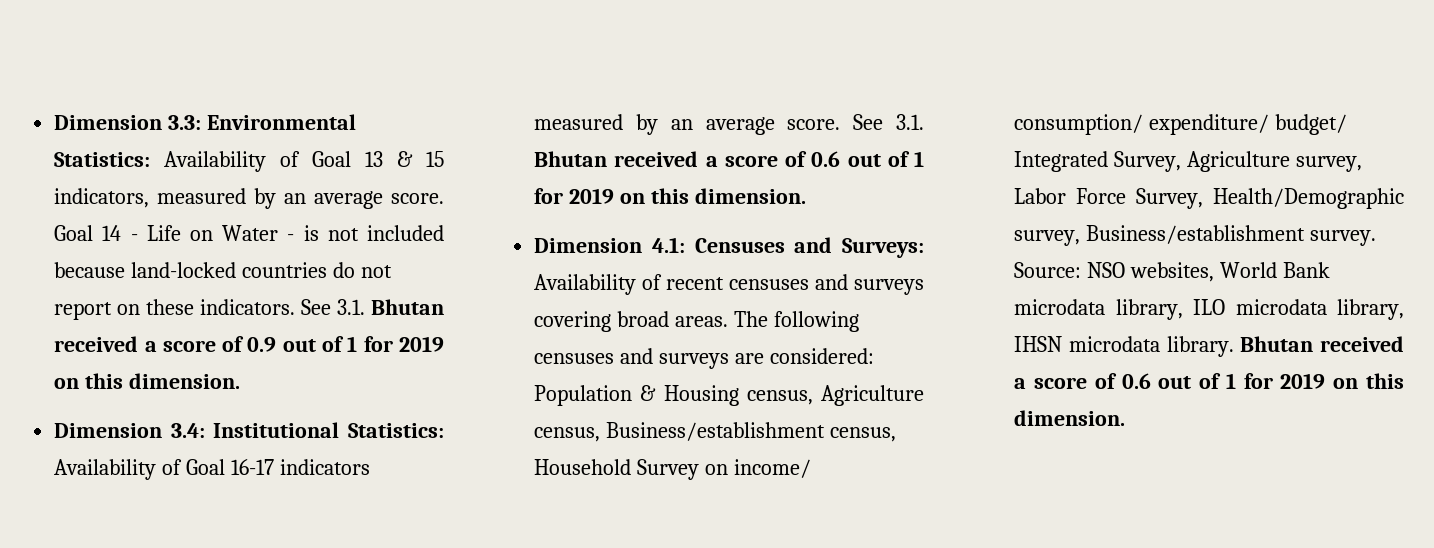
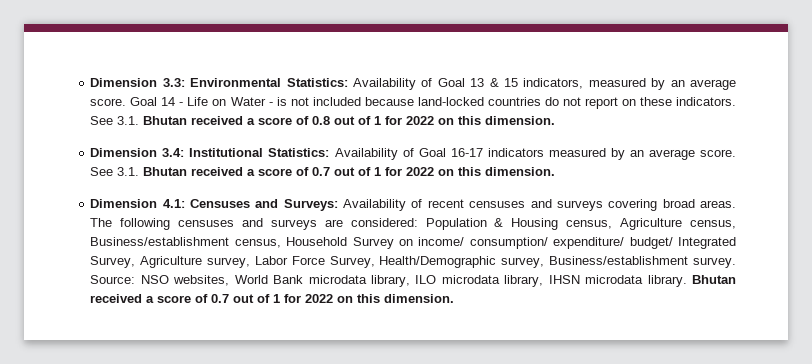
- See 3.1. Bhutan received a score of 0.9 out of 1 for 2019 on this dimension.
+ See 3.1. Bhutan received a score of 0.8 out of 1 for 2022 on this dimension.
- See 3.1. Bhutan received a score of 0.6 out of 1 for 2019 on this dimension.
+ See 3.1. Bhutan received a score of 0.7 out of 1 for 2022 on this dimension.
- Source: NSO websites, World Bank microdata library, ILO microdata library, IHSN microdata library. Bhutan received a score of 0.6 out of 1 for 2019 on this dimension.
+ Source: NSO websites, World Bank microdata library, ILO microdata library, IHSN microdata library. Bhutan received a score of 0.7 out of 1 for 2022 on this dimension.

